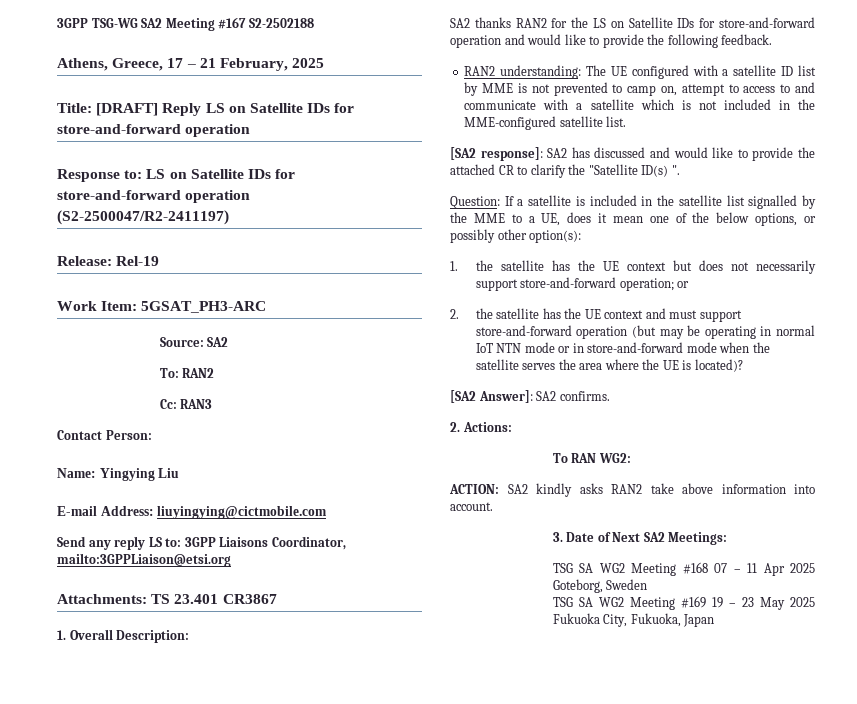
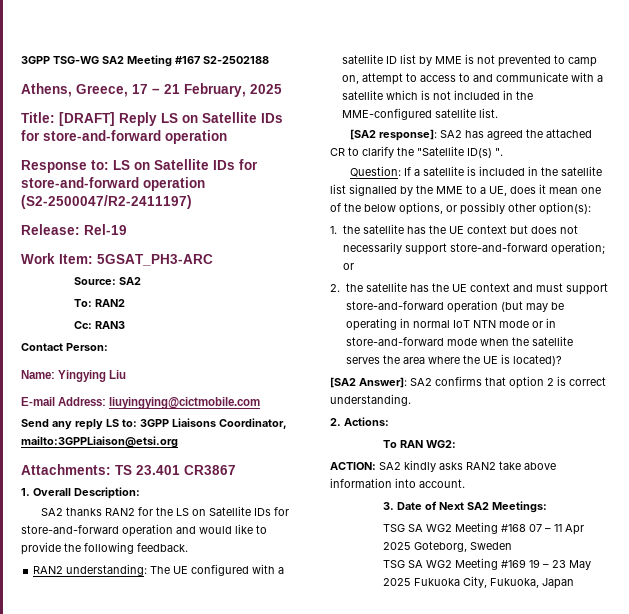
- [SA2 response]: SA2 has discussed and would like to provide the attached CR to clarify the "Satellite ID(s) ".
+ [SA2 response]: SA2 has agreed the attached CR to clarify the "Satellite ID(s) ".
- [SA2 Answer]: SA2 confirms.
+ [SA2 Answer]: SA2 confirms that option 2 is correct understanding.

